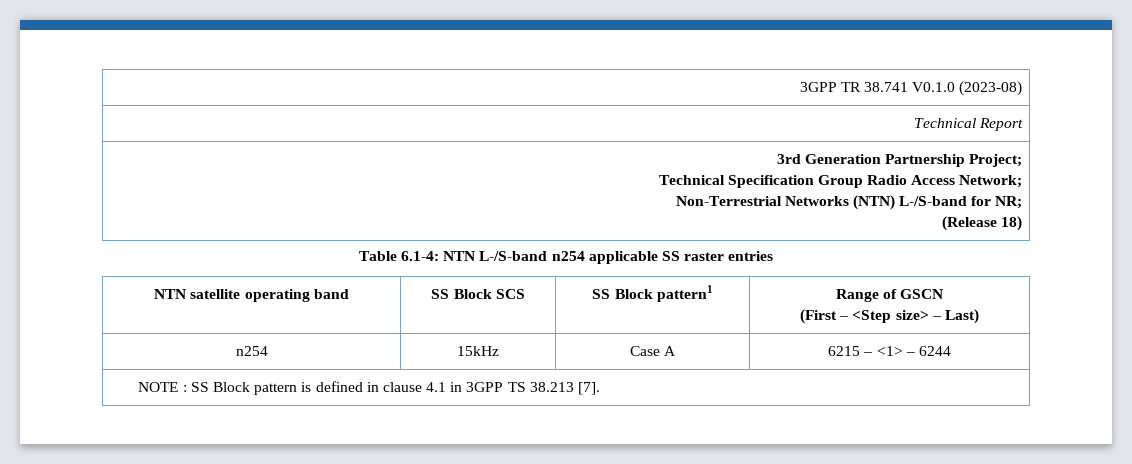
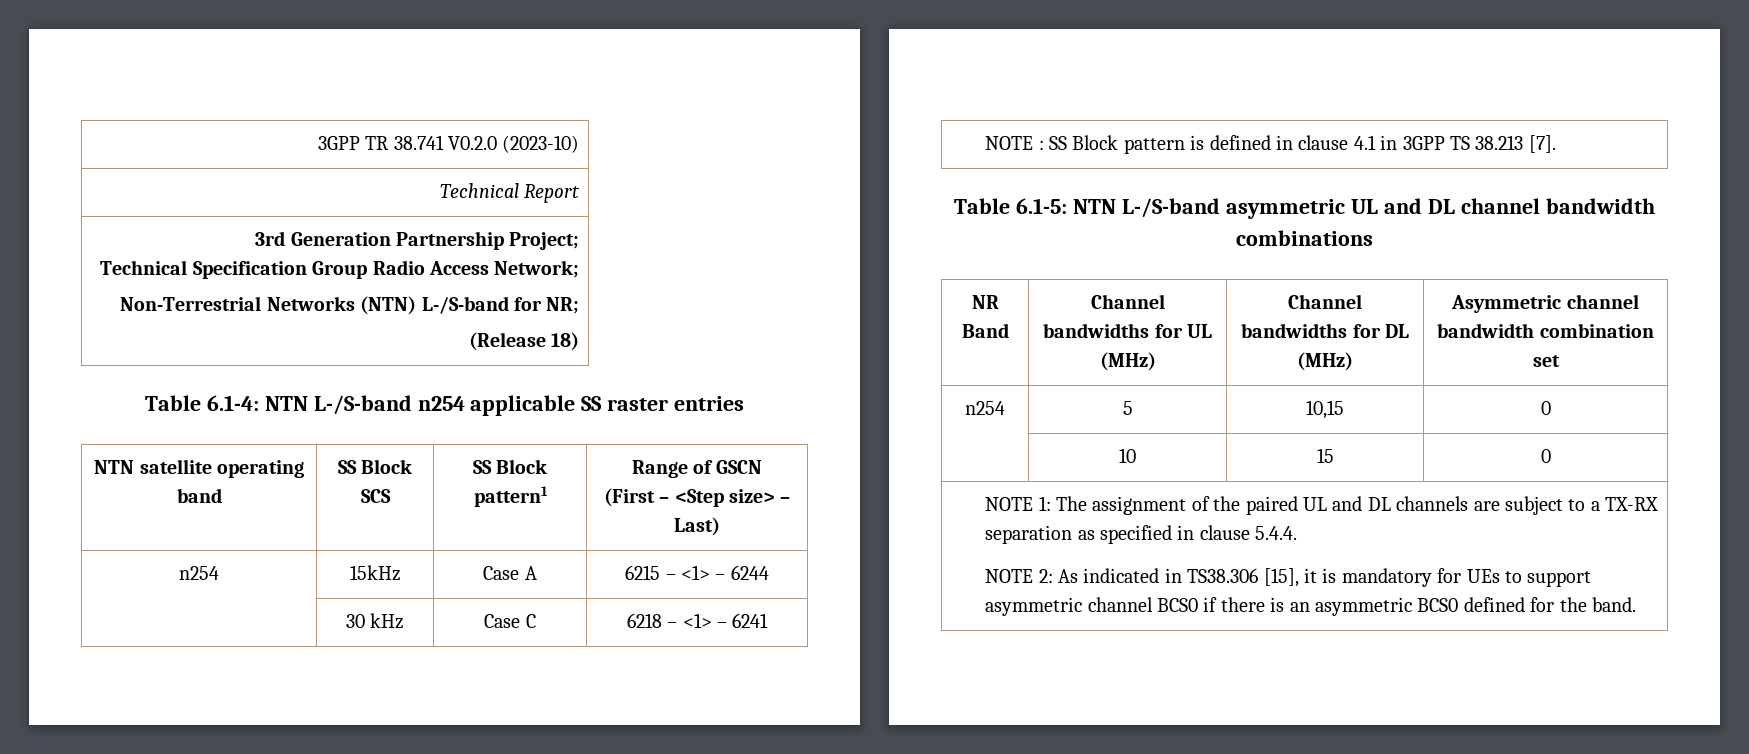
- 3GPP TR 38.741 V0.1.0 (2023-08)
+ 3GPP TR 38.741 V0.2.0 (2023-10)
+ | 30 kHz | Case C | 6218 – <1> – 6241
+ Table 6.1-5: NTN L-/S-band asymmetric UL and DL channel bandwidth combinations
+ NR Band | Channel bandwidths for UL (MHz) | Channel bandwidths for DL (MHz) | Asymmetric channel bandwidth combination set
+ n254 | 5 | 10,15 | 0
+ | 10 | 15 | 0
+ NOTE 1: The assignment of the paired UL and DL channels are subject to a TX-RX separation as specified in clause 5.4.4.
+ NOTE 2: As indicated in TS38.306 [15], it is mandatory for UEs to support asymmetric channel BCS0 if there is an asymmetric BCS0 defined for the band.

